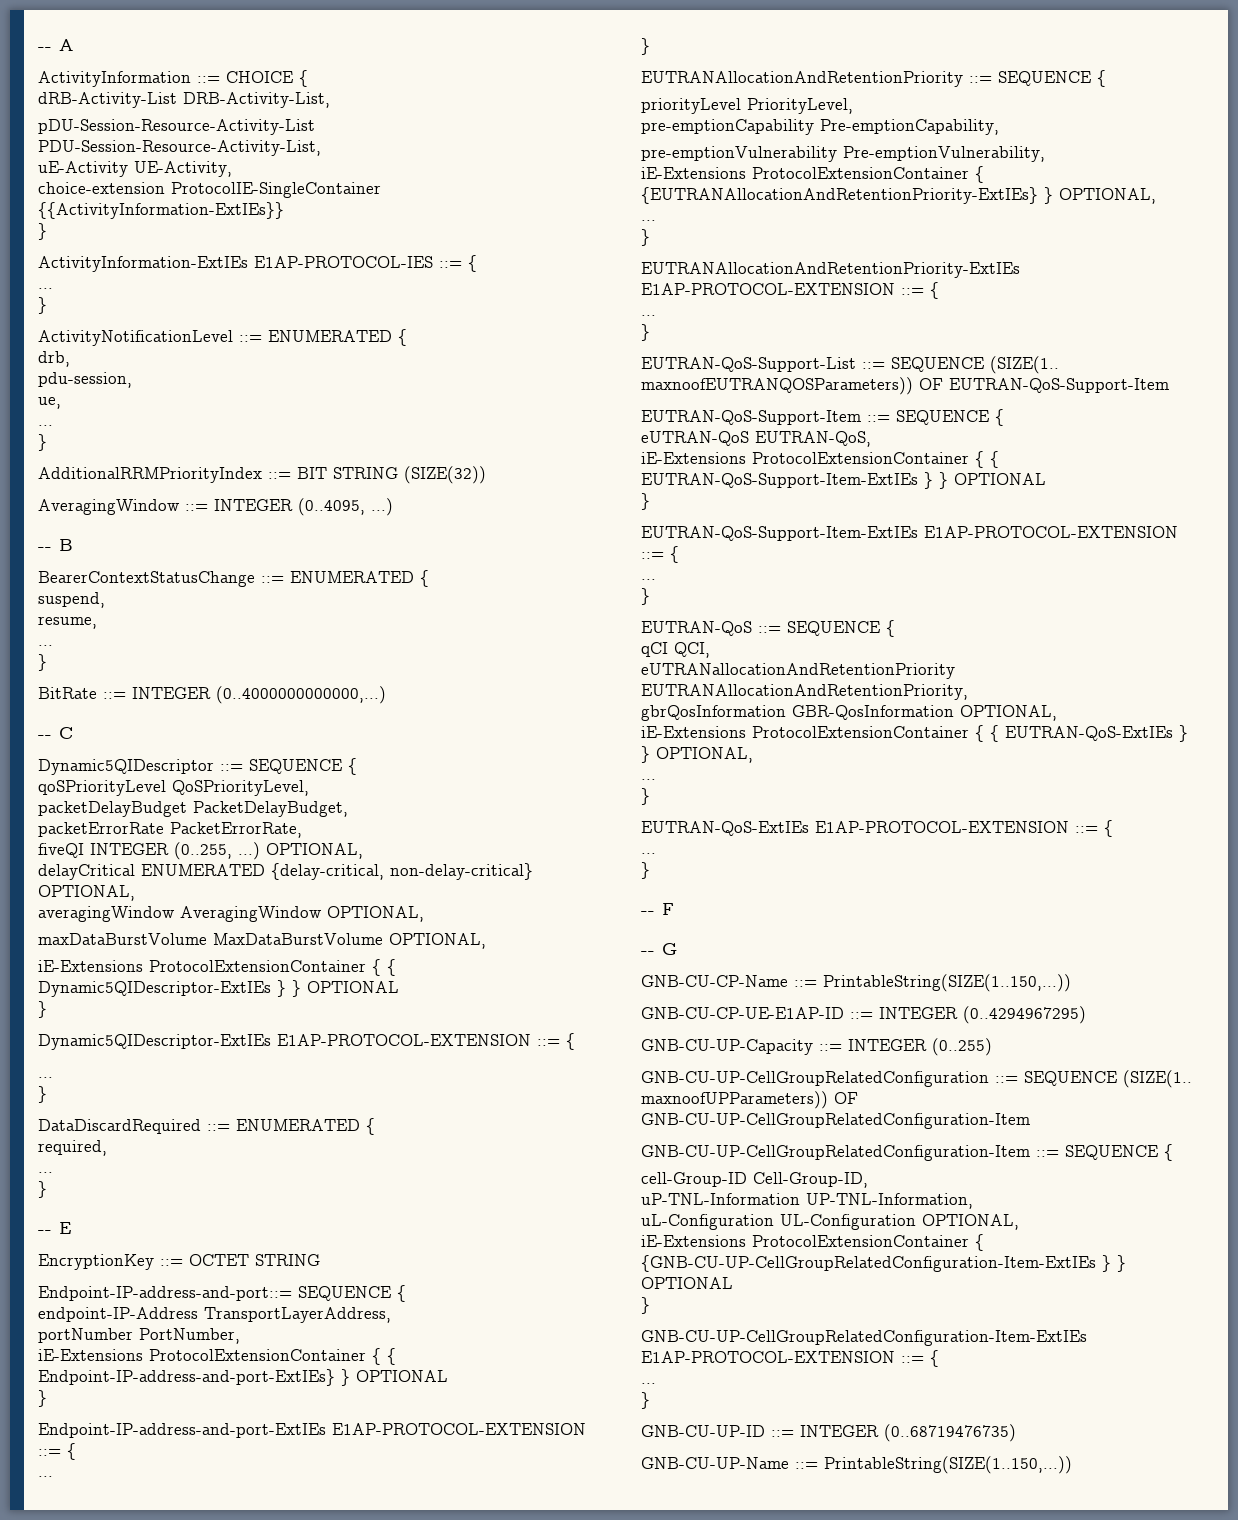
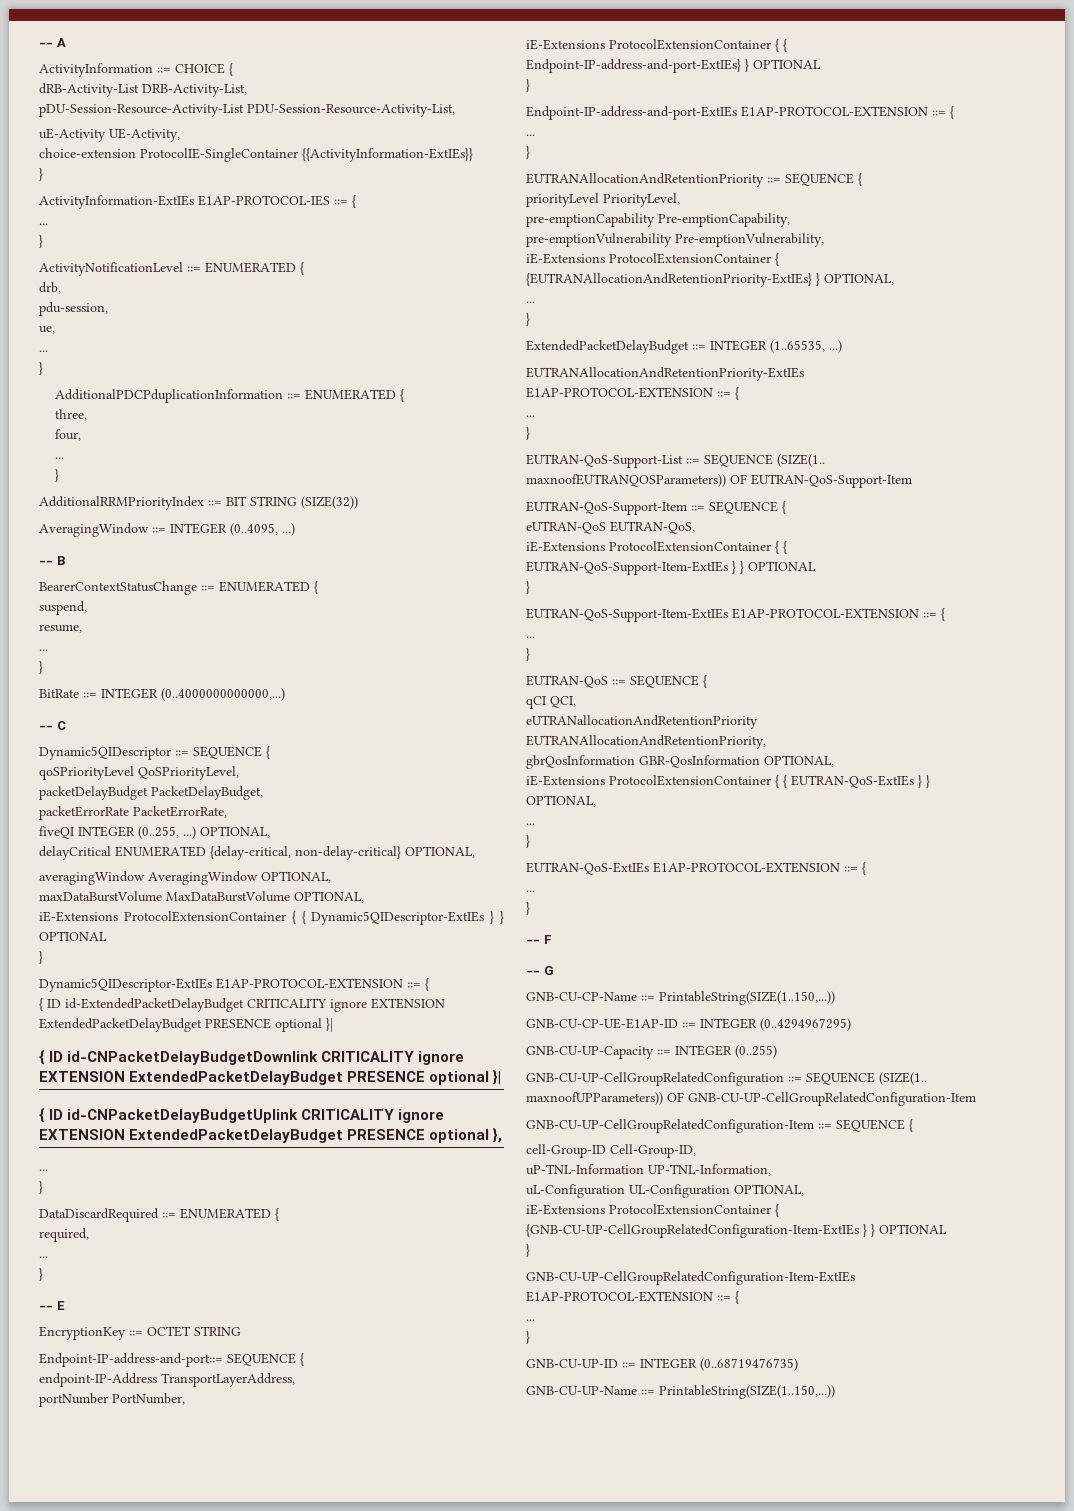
+ AdditionalPDCPduplicationInformation ::= ENUMERATED {
+ three,
+ four,
+ ...
+ }
+ { ID id-ExtendedPacketDelayBudget CRITICALITY ignore EXTENSION ExtendedPacketDelayBudget PRESENCE optional }|
+ { ID id-CNPacketDelayBudgetDownlink CRITICALITY ignore EXTENSION ExtendedPacketDelayBudget PRESENCE optional }|
+ { ID id-CNPacketDelayBudgetUplink CRITICALITY ignore EXTENSION ExtendedPacketDelayBudget PRESENCE optional },
+ ExtendedPacketDelayBudget ::= INTEGER (1..65535, ...)

